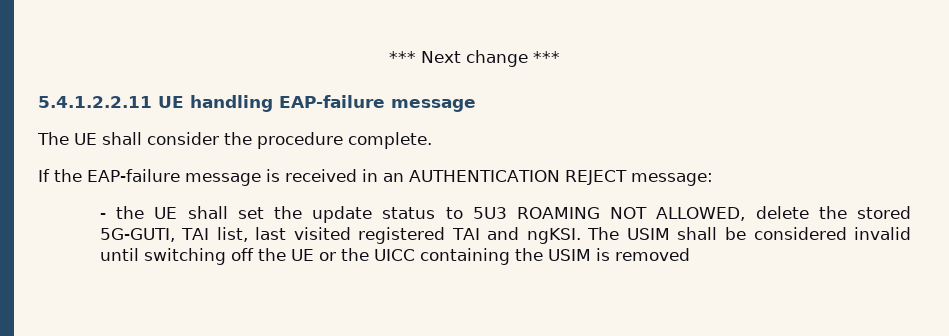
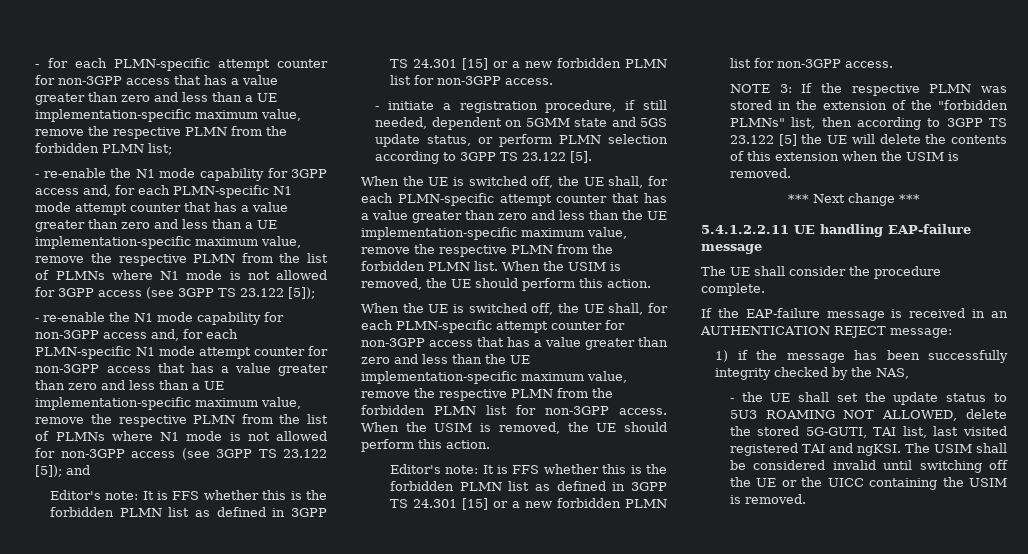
+ - for each PLMN-specific attempt counter for non-3GPP access that has a value greater than zero and less than a UE implementation-specific maximum value, remove the respective PLMN from the forbidden PLMN list;
+ - re-enable the N1 mode capability for 3GPP access and, for each PLMN-specific N1 mode attempt counter that has a value greater than zero and less than a UE implementation-specific maximum value, remove the respective PLMN from the list of PLMNs where N1 mode is not allowed for 3GPP access (see 3GPP TS 23.122 [5]);
+ - re-enable the N1 mode capability for non-3GPP access and, for each PLMN-specific N1 mode attempt counter for non-3GPP access that has a value greater than zero and less than a UE implementation-specific maximum value, remove the respective PLMN from the list of PLMNs where N1 mode is not allowed for non-3GPP access (see 3GPP TS 23.122 [5]); and
+ Editor's note: It is FFS whether this is the forbidden PLMN list as defined in 3GPP TS 24.301 [15] or a new forbidden PLMN list for non-3GPP access.
+ - initiate a registration procedure, if still needed, dependent on 5GMM state and 5GS update status, or perform PLMN selection according to 3GPP TS 23.122 [5].
+ When the UE is switched off, the UE shall, for each PLMN-specific attempt counter that has a value greater than zero and less than the UE implementation-specific maximum value, remove the respective PLMN from the forbidden PLMN list. When the USIM is removed, the UE should perform this action.
+ When the UE is switched off, the UE shall, for each PLMN-specific attempt counter for non-3GPP access that has a value greater than zero and less than the UE implementation-specific maximum value, remove the respective PLMN from the forbidden PLMN list for non-3GPP access. When the USIM is removed, the UE should perform this action.
+ Editor's note: It is FFS whether this is the forbidden PLMN list as defined in 3GPP TS 24.301 [15] or a new forbidden PLMN list for non-3GPP access.
+ NOTE 3: If the respective PLMN was stored in the extension of the "forbidden PLMNs" list, then according to 3GPP TS 23.122 [5] the UE will delete the contents of this extension when the USIM is removed.
+ 1) if the message has been successfully integrity checked by the NAS,
- The USIM shall be considered invalid until switching off the UE or the UICC containing the USIM is removed
+ The USIM shall be considered invalid until switching off the UE or the UICC containing the USIM is removed.

